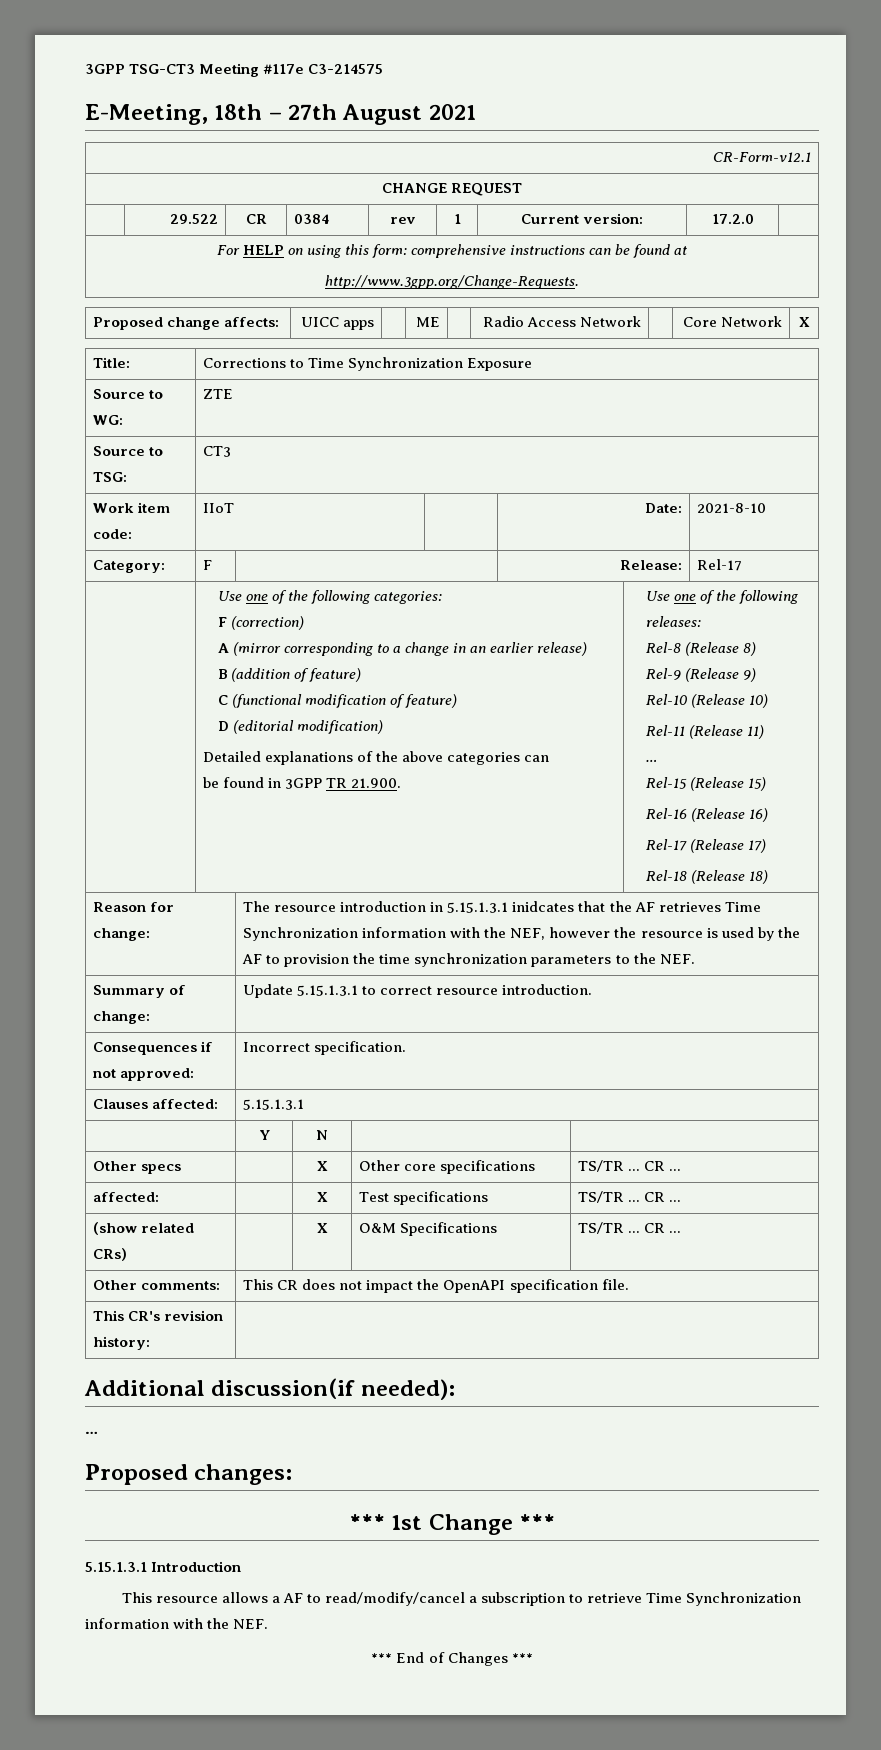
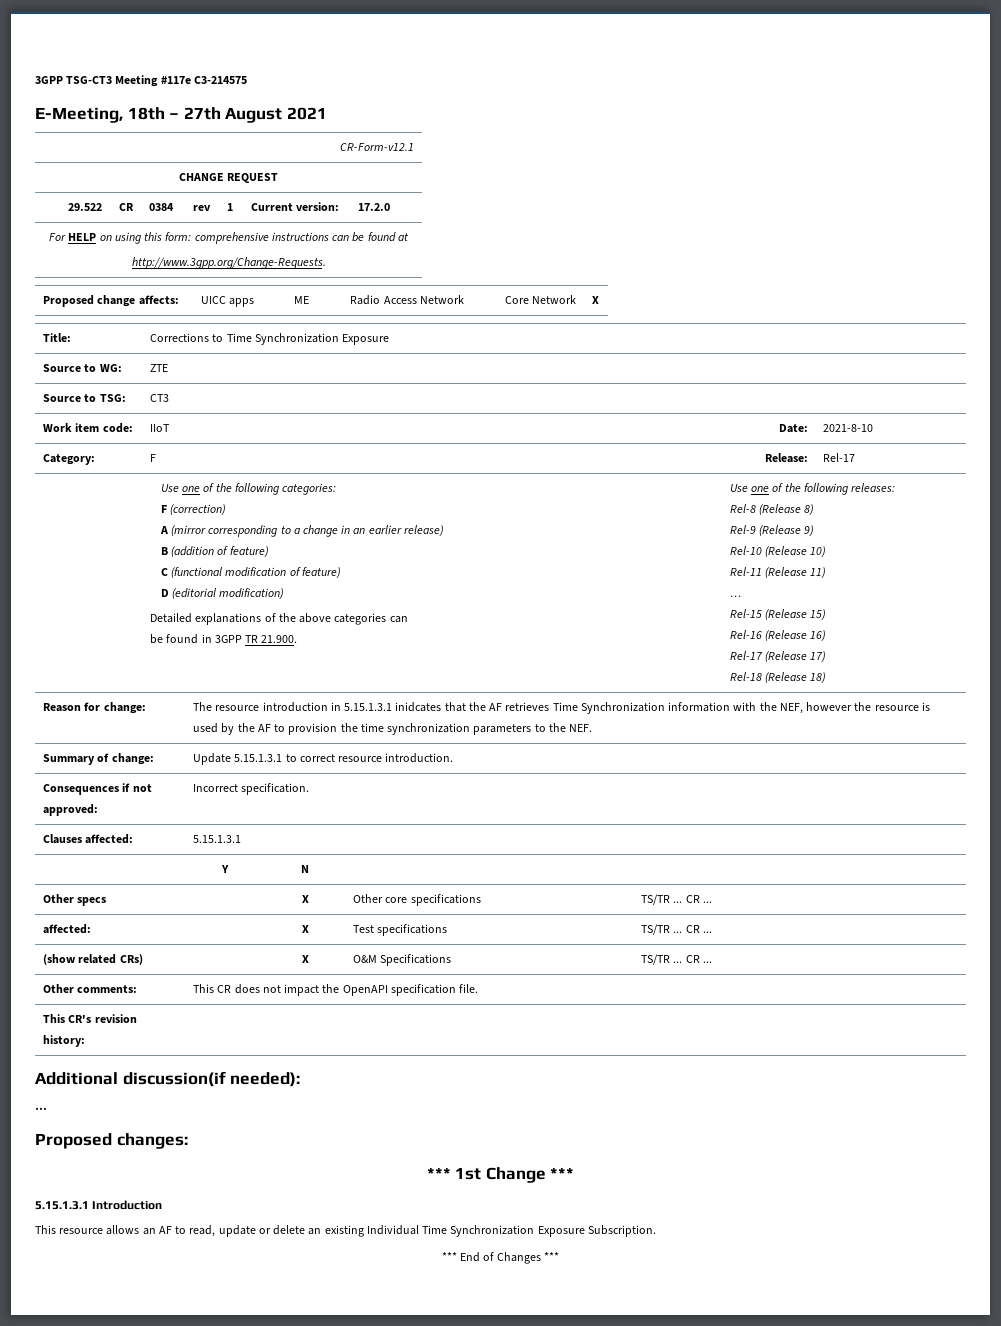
- This resource allows a AF to read/modify/cancel a subscription to retrieve Time Synchronization information with the NEF.
+ This resource allows an AF to read, update or delete an existing Individual Time Synchronization Exposure Subscription.

